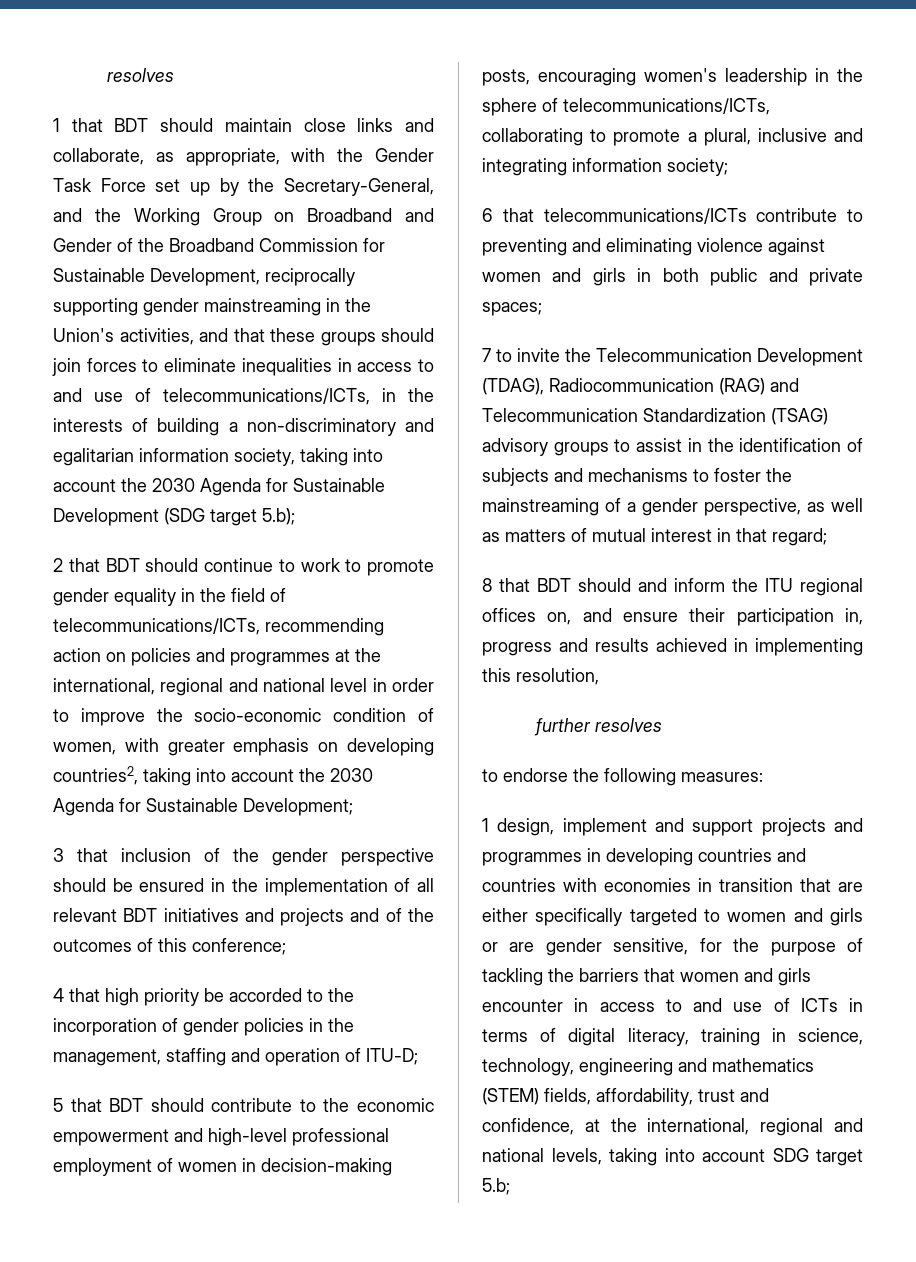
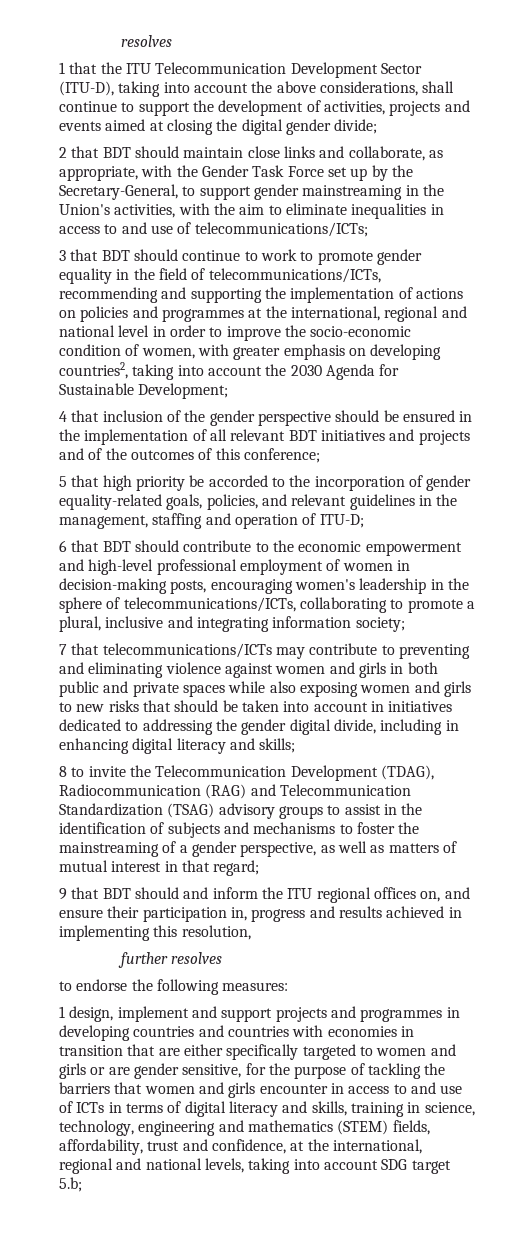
- 1 that BDT should maintain close links and collaborate, as appropriate, with the Gender Task Force set up by the Secretary-General, and the Working Group on Broadband and Gender of the Broadband Commission for Sustainable Development, reciprocally supporting gender mainstreaming in the Union's activities, and that these groups should join forces to eliminate inequalities in access to and use of telecommunications/ICTs, in the interests of building a non-discriminatory and egalitarian information society, taking into account the 2030 Agenda for Sustainable Development (SDG target 5.b);
- 2 that BDT should continue to work to promote gender equality in the field of telecommunications/ICTs, recommending action on policies and programmes at the international, regional and national level in order to improve the socio-economic condition of women, with greater emphasis on developing countries2, taking into account the 2030 Agenda for Sustainable Development;
+ 1 that the ITU Telecommunication Development Sector (ITU-D), taking into account the above considerations, shall continue to support the development of activities, projects and events aimed at closing the digital gender divide;
+ 2 that BDT should maintain close links and collaborate, as appropriate, with the Gender Task Force set up by the Secretary-General, to support gender mainstreaming in the Union's activities, with the aim to eliminate inequalities in access to and use of telecommunications/ICTs;
+ 3 that BDT should continue to work to promote gender equality in the field of telecommunications/ICTs, recommending and supporting the implementation of actions on policies and programmes at the international, regional and national level in order to improve the socio-economic condition of women, with greater emphasis on developing countries2, taking into account the 2030 Agenda for Sustainable Development;
- 3 that inclusion of the gender perspective should be ensured in the implementation of all relevant BDT initiatives and projects and of the outcomes of this conference;
+ 4 that inclusion of the gender perspective should be ensured in the implementation of all relevant BDT initiatives and projects and of the outcomes of this conference;
- 4 that high priority be accorded to the incorporation of gender policies in the management, staffing and operation of ITU-D;
+ 5 that high priority be accorded to the incorporation of gender equality-related goals, policies, and relevant guidelines in the management, staffing and operation of ITU-D;
- 5 that BDT should contribute to the economic empowerment and high-level professional employment of women in decision-making posts, encouraging women's leadership in the sphere of telecommunications/ICTs, collaborating to promote a plural, inclusive and integrating information society;
+ 6 that BDT should contribute to the economic empowerment and high-level professional employment of women in decision-making posts, encouraging women's leadership in the sphere of telecommunications/ICTs, collaborating to promote a plural, inclusive and integrating information society;
- 6 that telecommunications/ICTs contribute to preventing and eliminating violence against women and girls in both public and private spaces;
- 7 to invite the Telecommunication Development (TDAG), Radiocommunication (RAG) and Telecommunication Standardization (TSAG) advisory groups to assist in the identification of subjects and mechanisms to foster the mainstreaming of a gender perspective, as well as matters of mutual interest in that regard;
+ 7 that telecommunications/ICTs may contribute to preventing and eliminating violence against women and girls in both public and private spaces while also exposing women and girls to new risks that should be taken into account in initiatives dedicated to addressing the gender digital divide, including in enhancing digital literacy and skills;
+ 8 to invite the Telecommunication Development (TDAG), Radiocommunication (RAG) and Telecommunication Standardization (TSAG) advisory groups to assist in the identification of subjects and mechanisms to foster the mainstreaming of a gender perspective, as well as matters of mutual interest in that regard;
- 8 that BDT should and inform the ITU regional offices on, and ensure their participation in, progress and results achieved in implementing this resolution,
+ 9 that BDT should and inform the ITU regional offices on, and ensure their participation in, progress and results achieved in implementing this resolution,
- 1 design, implement and support projects and programmes in developing countries and countries with economies in transition that are either specifically targeted to women and girls or are gender sensitive, for the purpose of tackling the barriers that women and girls encounter in access to and use of ICTs in terms of digital literacy, training in science, technology, engineering and mathematics (STEM) fields, affordability, trust and confidence, at the international, regional and national levels, taking into account SDG target 5.b;
+ 1 design, implement and support projects and programmes in developing countries and countries with economies in transition that are either specifically targeted to women and girls or are gender sensitive, for the purpose of tackling the barriers that women and girls encounter in access to and use of ICTs in terms of digital literacy and skills, training in science, technology, engineering and mathematics (STEM) fields, affordability, trust and confidence, at the international, regional and national levels, taking into account SDG target 5.b;

